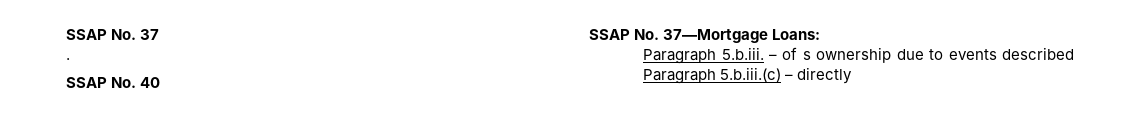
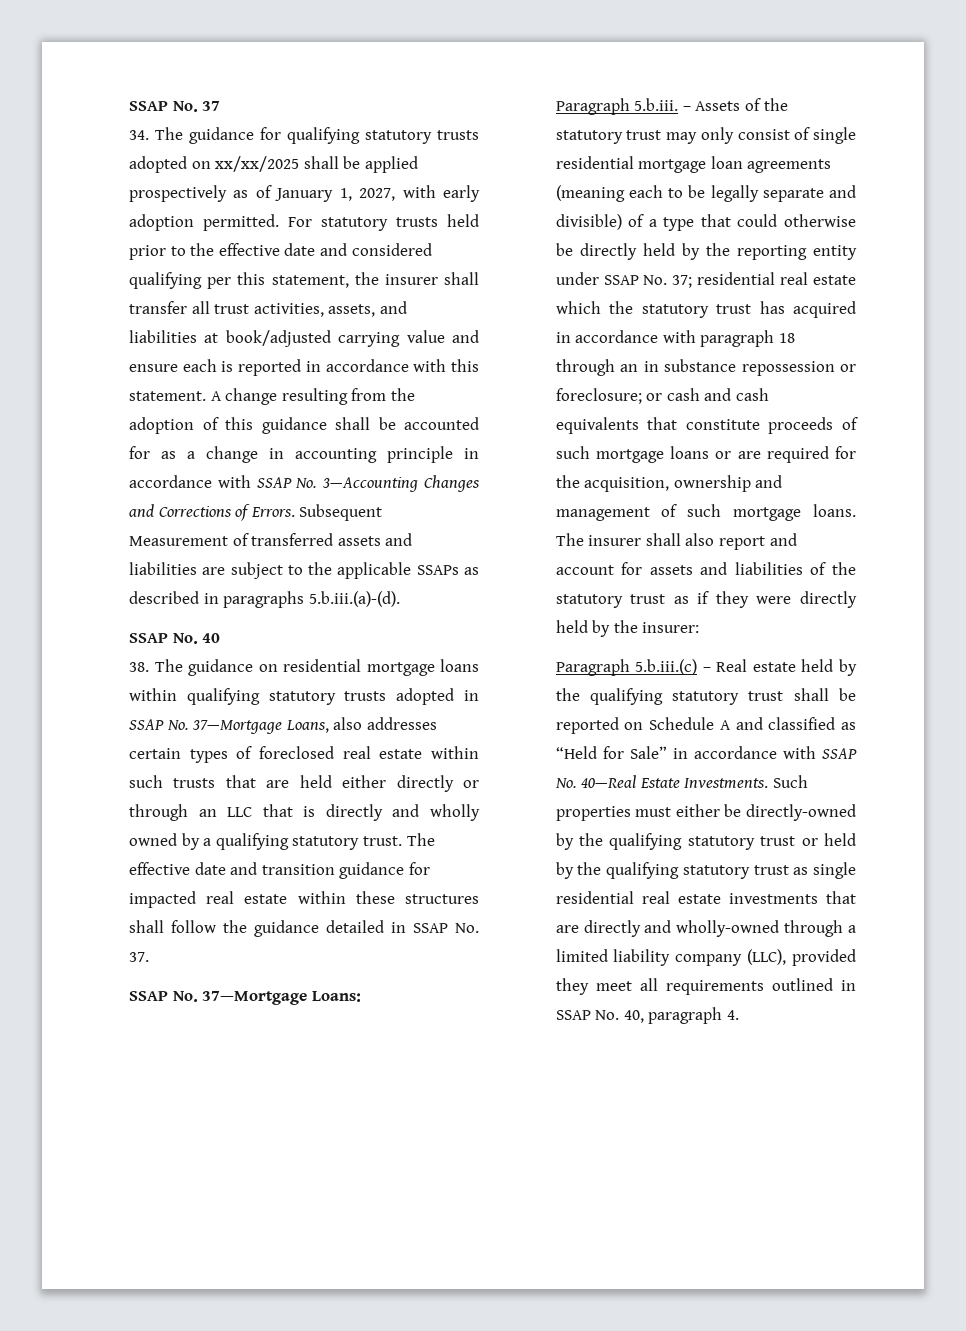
- .
+ 34. The guidance for qualifying statutory trusts adopted on xx/xx/2025 shall be applied prospectively as of January 1, 2027, with early adoption permitted. For statutory trusts held prior to the effective date and considered qualifying per this statement, the insurer shall transfer all trust activities, assets, and liabilities at book/adjusted carrying value and ensure each is reported in accordance with this statement. A change resulting from the adoption of this guidance shall be accounted for as a change in accounting principle in accordance with SSAP No. 3—Accounting Changes and Corrections of Errors. Subsequent Measurement of transferred assets and liabilities are subject to the applicable SSAPs as described in paragraphs 5.b.iii.(a)-(d).
  SSAP No. 40
+ 38. The guidance on residential mortgage loans within qualifying statutory trusts adopted in SSAP No. 37—Mortgage Loans, also addresses certain types of foreclosed real estate within such trusts that are held either directly or through an LLC that is directly and wholly owned by a qualifying statutory trust. The effective date and transition guidance for impacted real estate within these structures shall follow the guidance detailed in SSAP No. 37.
- Paragraph 5.b.iii. – of s ownership due to events described Paragraph 5.b.iii.(c) – directly
+ Paragraph 5.b.iii. – Assets of the statutory trust may only consist of single residential mortgage loan agreements (meaning each to be legally separate and divisible) of a type that could otherwise be directly held by the reporting entity under SSAP No. 37; residential real estate which the statutory trust has acquired in accordance with paragraph 18 through an in substance repossession or foreclosure; or cash and cash equivalents that constitute proceeds of such mortgage loans or are required for the acquisition, ownership and management of such mortgage loans. The insurer shall also report and account for assets and liabilities of the statutory trust as if they were directly held by the insurer:
+ Paragraph 5.b.iii.(c) – Real estate held by the qualifying statutory trust shall be reported on Schedule A and classified as “Held for Sale” in accordance with SSAP No. 40—Real Estate Investments. Such properties must either be directly-owned by the qualifying statutory trust or held by the qualifying statutory trust as single residential real estate investments that are directly and wholly-owned through a limited liability company (LLC), provided they meet all requirements outlined in SSAP No. 40, paragraph 4.

